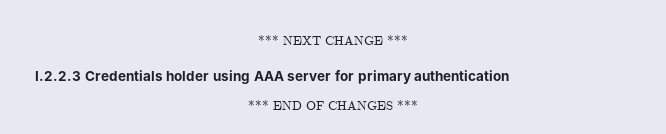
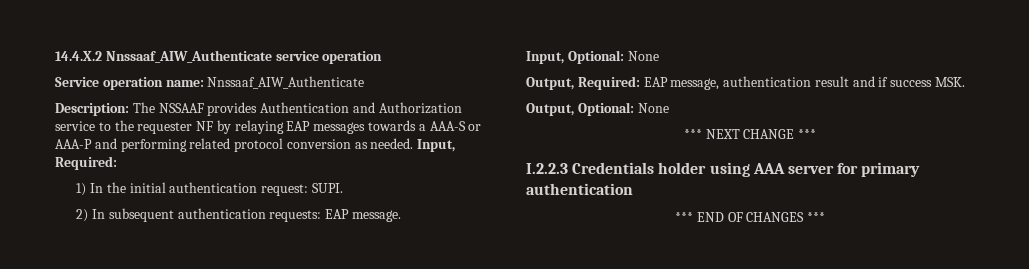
+ 14.4.X.2 Nnssaaf_AIW_Authenticate service operation
+ Service operation name: Nnssaaf_AIW_Authenticate
+ Description: The NSSAAF provides Authentication and Authorization service to the requester NF by relaying EAP messages towards a AAA-S or AAA-P and performing related protocol conversion as needed. Input, Required:
+ 1) In the initial authentication request: SUPI.
+ 2) In subsequent authentication requests: EAP message.
+ Input, Optional: None
+ Output, Required: EAP message, authentication result and if success MSK.
+ Output, Optional: None

